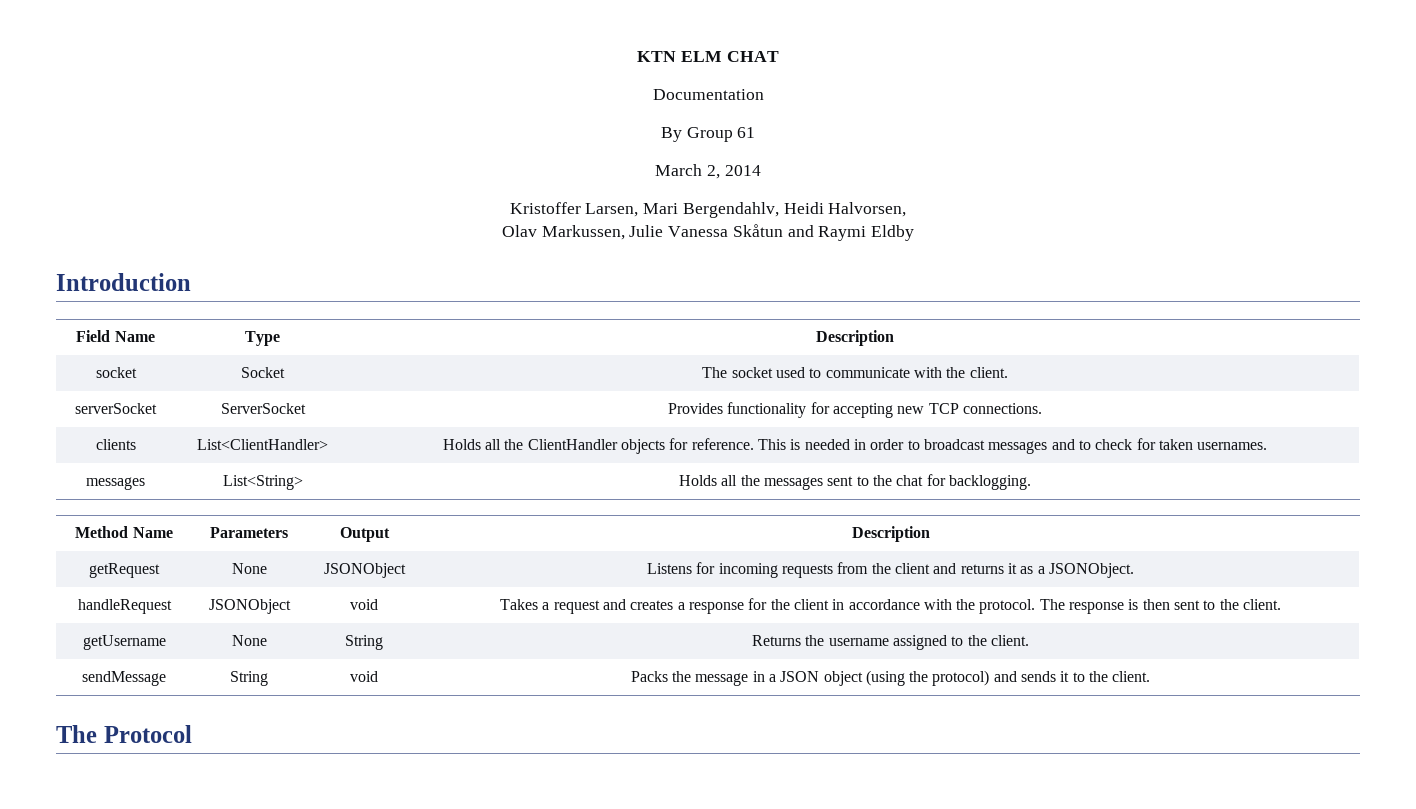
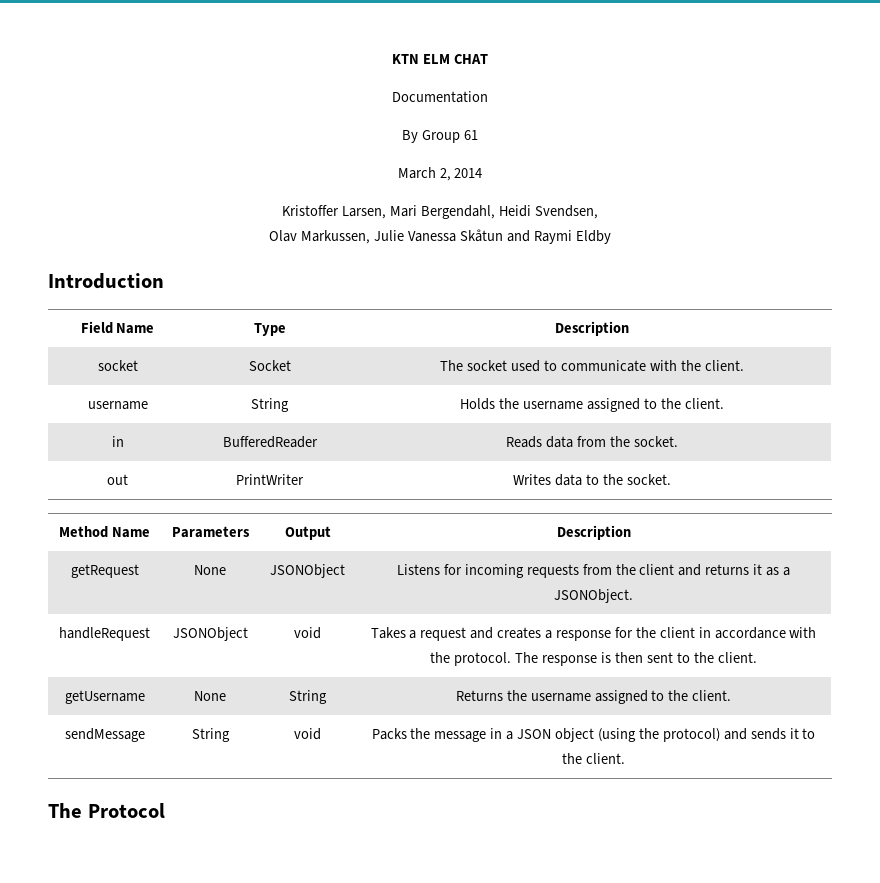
- Kristoffer Larsen, Mari Bergendahlv, Heidi Halvorsen,
+ Kristoffer Larsen, Mari Bergendahl, Heidi Svendsen,
- serverSocket | ServerSocket | Provides functionality for accepting new TCP connections.
- clients | List<ClientHandler> | Holds all the ClientHandler objects for reference. This is needed in order to broadcast messages and to check for taken usernames.
- messages | List<String> | Holds all the messages sent to the chat for backlogging.
+ username | String | Holds the username assigned to the client.
+ in | BufferedReader | Reads data from the socket.
+ out | PrintWriter | Writes data to the socket.

